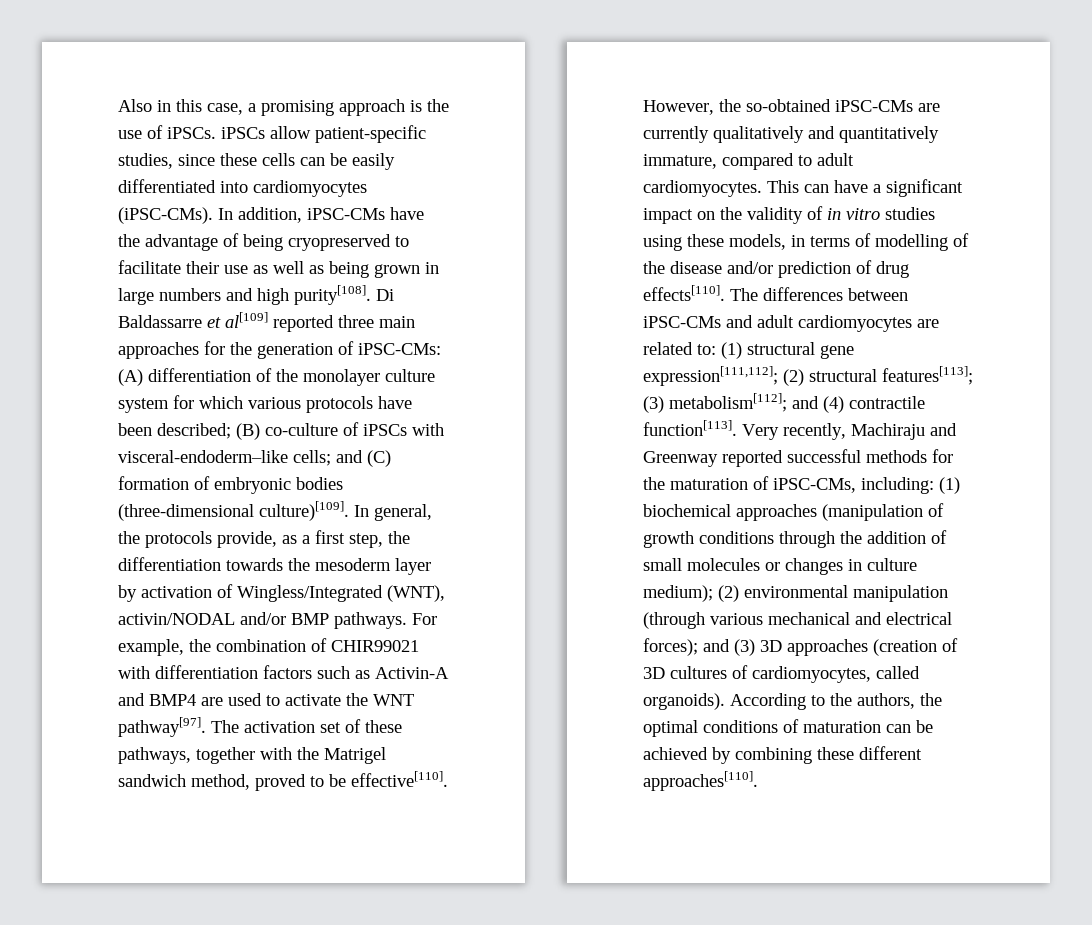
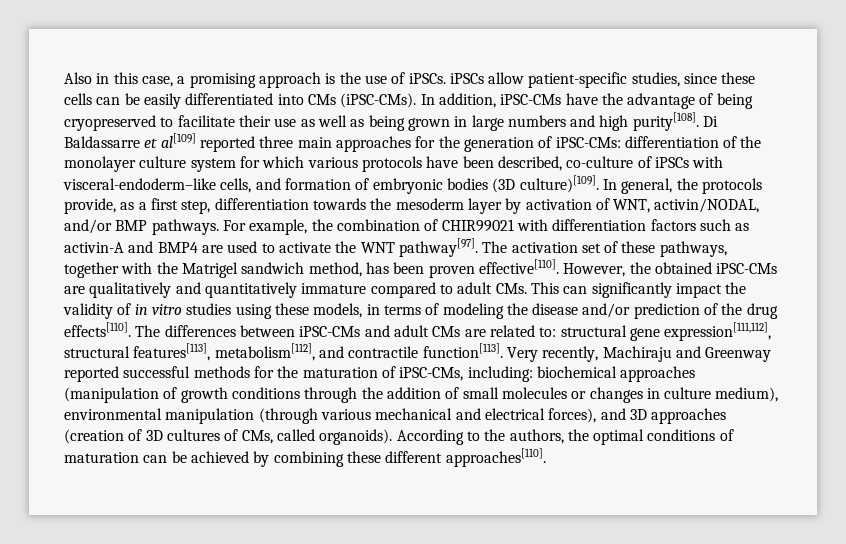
- Also in this case, a promising approach is the use of iPSCs. iPSCs allow patient-specific studies, since these cells can be easily differentiated into cardiomyocytes (iPSC-CMs).
+ Also in this case, a promising approach is the use of iPSCs. iPSCs allow patient-specific studies, since these cells can be easily differentiated into CMs (iPSC-CMs).
- Di Baldassarre et al[109] reported three main approaches for the generation of iPSC-CMs: (A) differentiation of the monolayer culture system for which various protocols have been described; (B) co-culture of iPSCs with visceral-endoderm–like cells; and (C) formation of embryonic bodies (three-dimensional culture)[109].
+ Di Baldassarre et al[109] reported three main approaches for the generation of iPSC-CMs: differentiation of the monolayer culture system for which various protocols have been described, co-culture of iPSCs with visceral-endoderm–like cells, and formation of embryonic bodies (3D culture)[109].
- In general, the protocols provide, as a first step, the differentiation towards the mesoderm layer by activation of Wingless/Integrated (WNT), activin/NODAL and/or BMP pathways.
+ In general, the protocols provide, as a first step, differentiation towards the mesoderm layer by activation of WNT, activin/NODAL, and/or BMP pathways.
- For example, the combination of CHIR99021 with differentiation factors such as Activin-A and BMP4 are used to activate the WNT pathway[97].
+ For example, the combination of CHIR99021 with differentiation factors such as activin-A and BMP4 are used to activate the WNT pathway[97].
- The activation set of these pathways, together with the Matrigel sandwich method, proved to be effective[110].
+ The activation set of these pathways, together with the Matrigel sandwich method, has been proven effective[110].
- However, the so-obtained iPSC-CMs are currently qualitatively and quantitatively immature, compared to adult cardiomyocytes. This can have a significant impact on the validity of in vitro studies using these models, in terms of modelling of the disease and/or prediction of drug effects[110].
+ However, the obtained iPSC-CMs are qualitatively and quantitatively immature compared to adult CMs. This can significantly impact the validity of in vitro studies using these models, in terms of modeling the disease and/or prediction of the drug effects[110].
- The differences between iPSC-CMs and adult cardiomyocytes are related to: (1) structural gene expression[111,112]; (2) structural features[113]; (3) metabolism[112]; and (4) contractile function[113].
+ The differences between iPSC-CMs and adult CMs are related to: structural gene expression[111,112], structural features[113], metabolism[112], and contractile function[113].
- Very recently, Machiraju and Greenway reported successful methods for the maturation of iPSC-CMs, including: (1) biochemical approaches (manipulation of growth conditions through the addition of small molecules or changes in culture medium); (2) environmental manipulation (through various mechanical and electrical forces); and (3) 3D approaches (creation of 3D cultures of cardiomyocytes, called organoids).
+ Very recently, Machiraju and Greenway reported successful methods for the maturation of iPSC-CMs, including: biochemical approaches (manipulation of growth conditions through the addition of small molecules or changes in culture medium), environmental manipulation (through various mechanical and electrical forces), and 3D approaches (creation of 3D cultures of CMs, called organoids).

